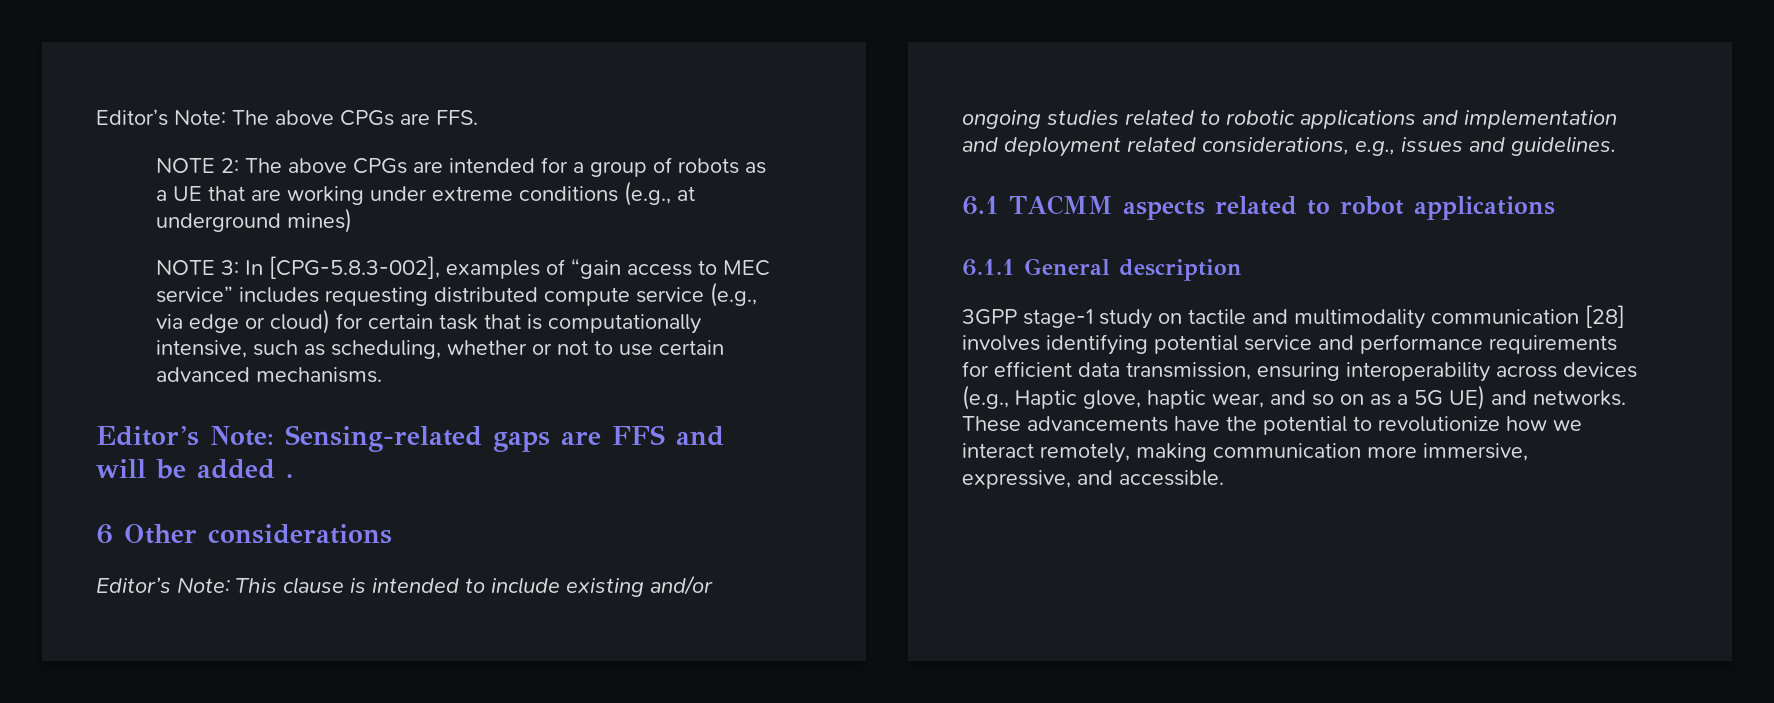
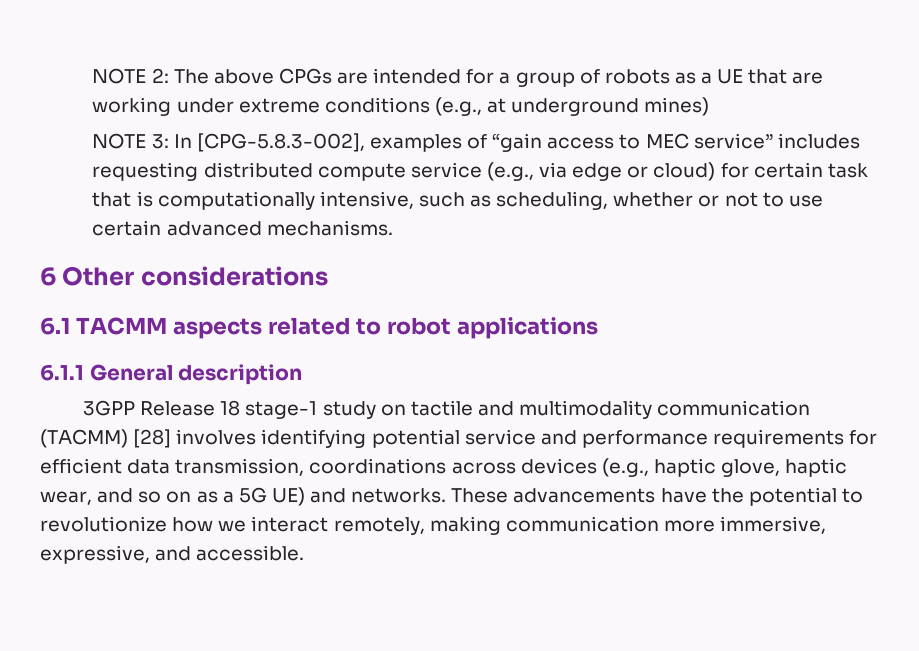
- Editor’s Note: The above CPGs are FFS.
- Editor’s Note: Sensing-related gaps are FFS and will be added .
  6 Other considerations
- Editor’s Note: This clause is intended to include existing and/or ongoing studies related to robotic applications and implementation and deployment related considerations, e.g., issues and guidelines.
- 3GPP stage-1 study on tactile and multimodality communication [28] involves identifying potential service and performance requirements for efficient data transmission, ensuring interoperability across devices (e.g., Haptic glove, haptic wear, and so on as a 5G UE) and networks.
+ 3GPP Release 18 stage-1 study on tactile and multimodality communication (TACMM) [28] involves identifying potential service and performance requirements for efficient data transmission, coordinations across devices (e.g., haptic glove, haptic wear, and so on as a 5G UE) and networks.

